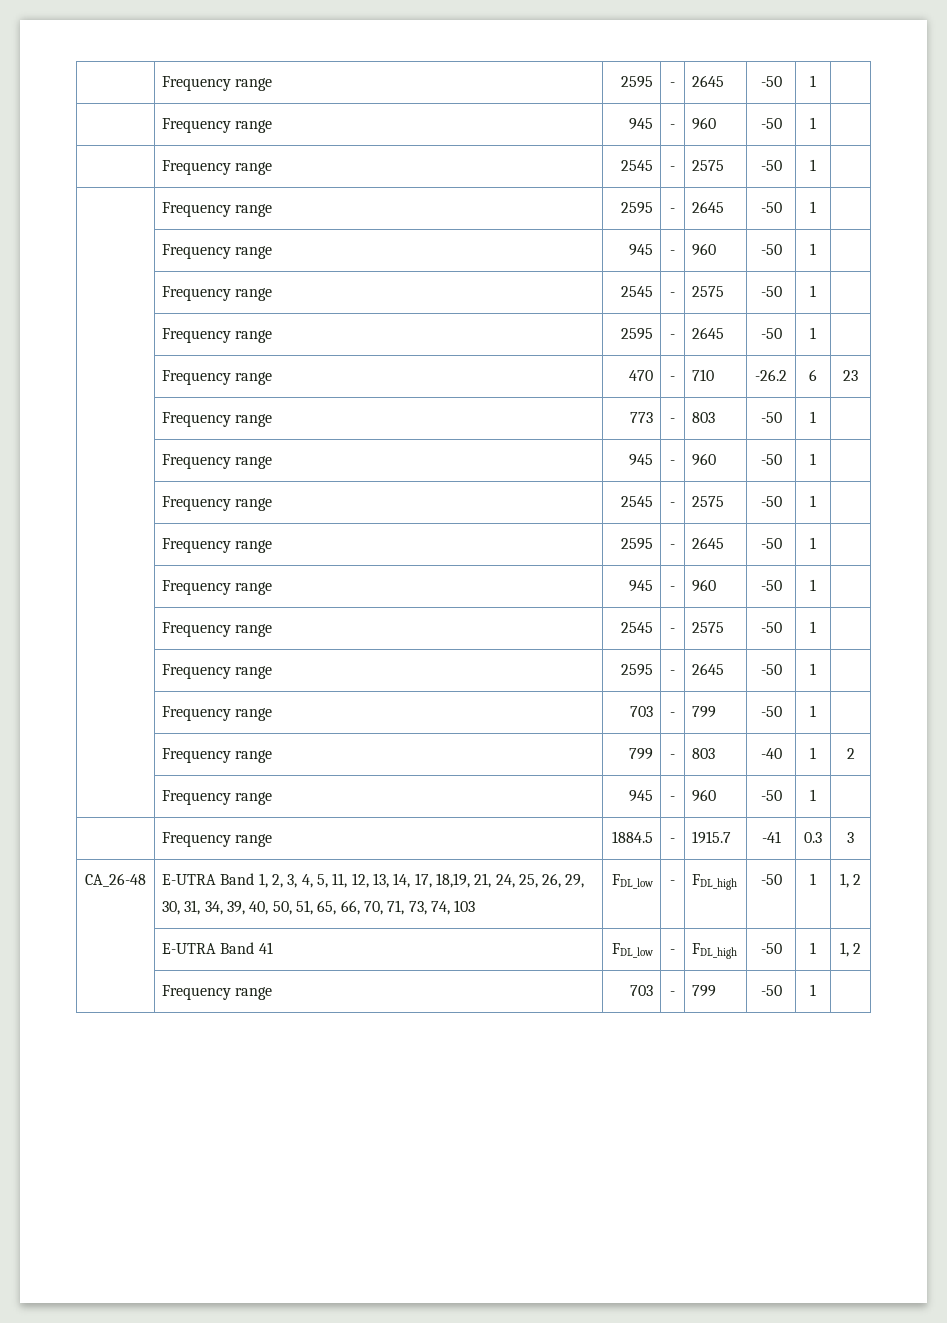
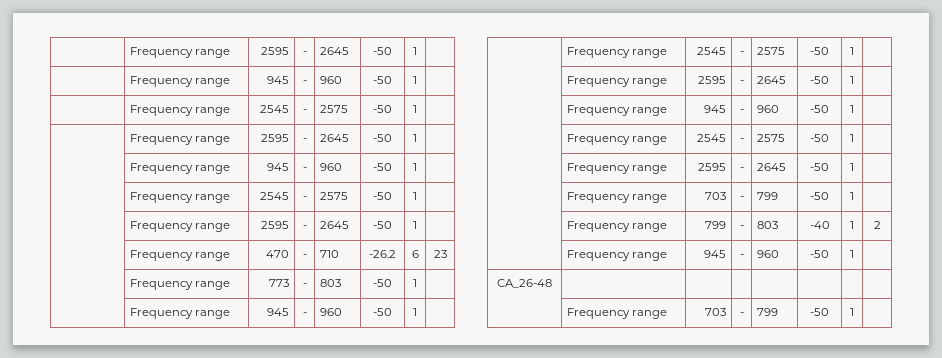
- | Frequency range | 1884.5 | - | 1915.7 | -41 | 0.3 | 3
- CA_26-48 | E-UTRA Band 1, 2, 3, 4, 5, 11, 12, 13, 14, 17, 18,19, 21, 24, 25, 26, 29, 30, 31, 34, 39, 40, 50, 51, 65, 66, 70, 71, 73, 74, 103 | FDL_low | - | FDL_high | -50 | 1 | 1, 2
- | E-UTRA Band 41 | FDL_low | - | FDL_high | -50 | 1 | 1, 2
+ CA_26-48 | | | | | | |

